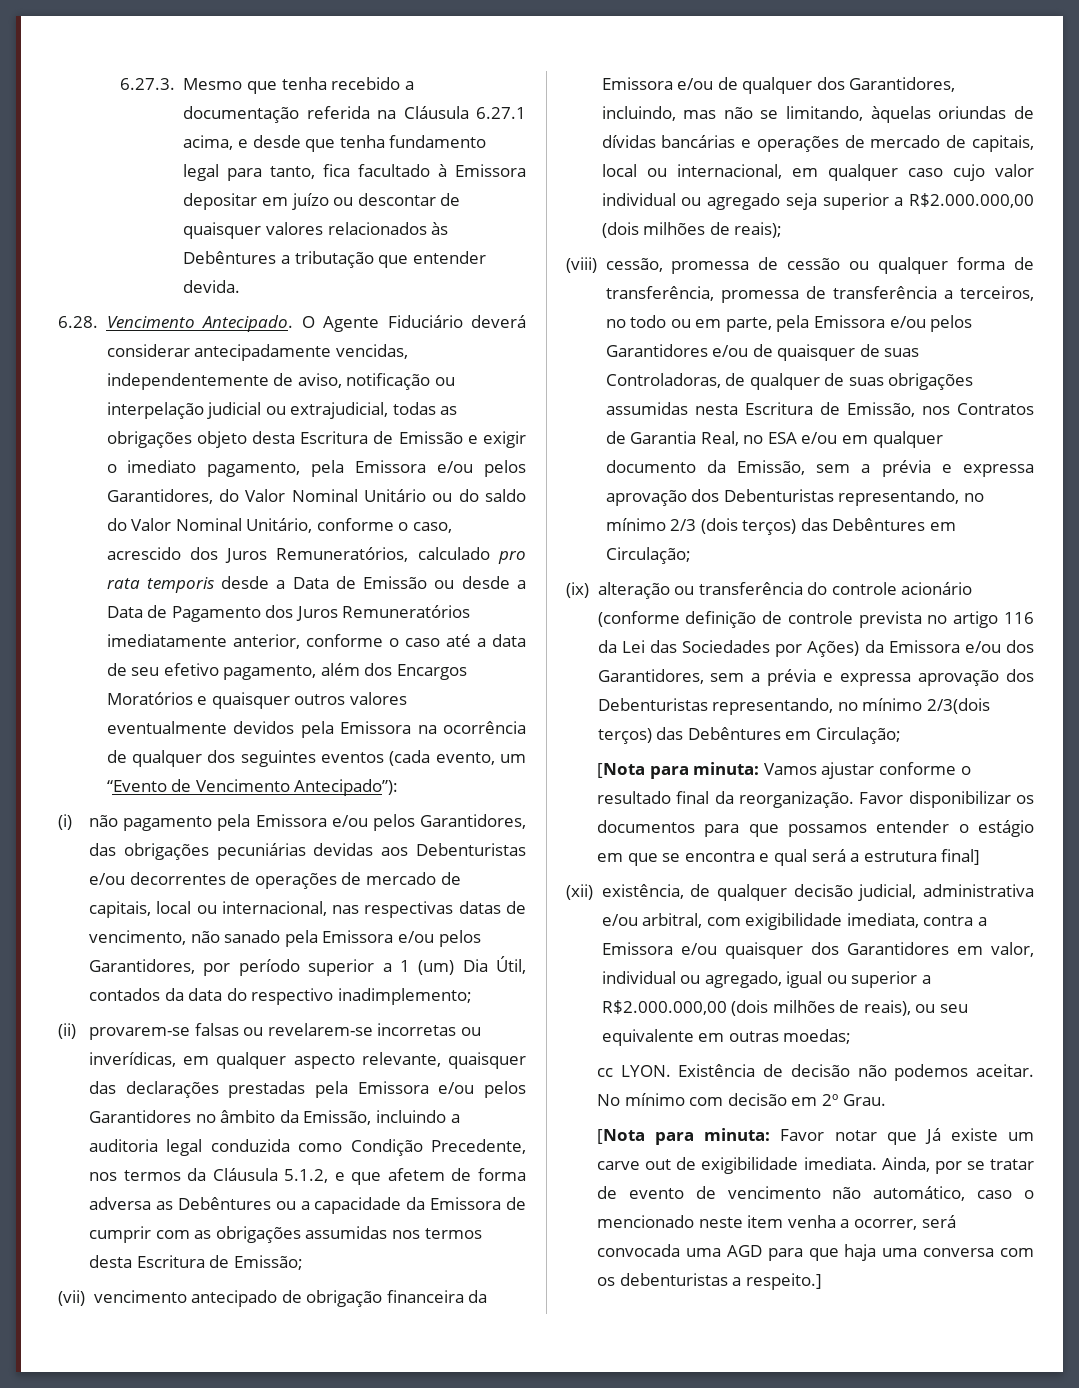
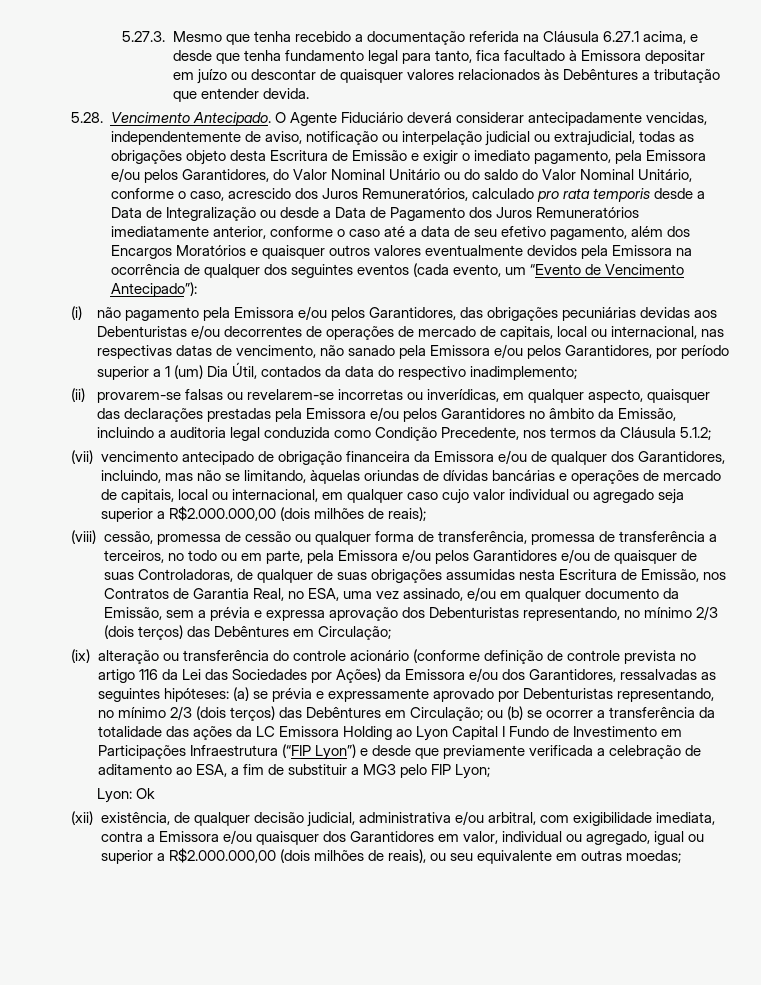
- 6.27.3. Mesmo que tenha recebido a documentação referida na Cláusula 6.27.1 acima, e desde que tenha fundamento legal para tanto, fica facultado à Emissora depositar em juízo ou descontar de quaisquer valores relacionados às Debêntures a tributação que entender devida.
+ 5.27.3. Mesmo que tenha recebido a documentação referida na Cláusula 6.27.1 acima, e desde que tenha fundamento legal para tanto, fica facultado à Emissora depositar em juízo ou descontar de quaisquer valores relacionados às Debêntures a tributação que entender devida.
- 6.28. Vencimento Antecipado.
+ 5.28. Vencimento Antecipado.
- O Agente Fiduciário deverá considerar antecipadamente vencidas, independentemente de aviso, notificação ou interpelação judicial ou extrajudicial, todas as obrigações objeto desta Escritura de Emissão e exigir o imediato pagamento, pela Emissora e/ou pelos Garantidores, do Valor Nominal Unitário ou do saldo do Valor Nominal Unitário, conforme o caso, acrescido dos Juros Remuneratórios, calculado pro rata temporis desde a Data de Emissão ou desde a Data de Pagamento dos Juros Remuneratórios imediatamente anterior, conforme o caso até a data de seu efetivo pagamento, além dos Encargos Moratórios e quaisquer outros valores eventualmente devidos pela Emissora na ocorrência de qualquer dos seguintes eventos (cada evento, um “Evento de Vencimento Antecipado”):
+ O Agente Fiduciário deverá considerar antecipadamente vencidas, independentemente de aviso, notificação ou interpelação judicial ou extrajudicial, todas as obrigações objeto desta Escritura de Emissão e exigir o imediato pagamento, pela Emissora e/ou pelos Garantidores, do Valor Nominal Unitário ou do saldo do Valor Nominal Unitário, conforme o caso, acrescido dos Juros Remuneratórios, calculado pro rata temporis desde a Data de Integralização ou desde a Data de Pagamento dos Juros Remuneratórios imediatamente anterior, conforme o caso até a data de seu efetivo pagamento, além dos Encargos Moratórios e quaisquer outros valores eventualmente devidos pela Emissora na ocorrência de qualquer dos seguintes eventos (cada evento, um “Evento de Vencimento Antecipado”):
- (ii) provarem-se falsas ou revelarem-se incorretas ou inverídicas, em qualquer aspecto relevante, quaisquer das declarações prestadas pela Emissora e/ou pelos Garantidores no âmbito da Emissão, incluindo a auditoria legal conduzida como Condição Precedente, nos termos da Cláusula 5.1.2, e que afetem de forma adversa as Debêntures ou a capacidade da Emissora de cumprir com as obrigações assumidas nos termos desta Escritura de Emissão;
+ (ii) provarem-se falsas ou revelarem-se incorretas ou inverídicas, em qualquer aspecto, quaisquer das declarações prestadas pela Emissora e/ou pelos Garantidores no âmbito da Emissão, incluindo a auditoria legal conduzida como Condição Precedente, nos termos da Cláusula 5.1.2;
- (viii) cessão, promessa de cessão ou qualquer forma de transferência, promessa de transferência a terceiros, no todo ou em parte, pela Emissora e/ou pelos Garantidores e/ou de quaisquer de suas Controladoras, de qualquer de suas obrigações assumidas nesta Escritura de Emissão, nos Contratos de Garantia Real, no ESA e/ou em qualquer documento da Emissão, sem a prévia e expressa aprovação dos Debenturistas representando, no mínimo 2/3 (dois terços) das Debêntures em Circulação;
+ (viii) cessão, promessa de cessão ou qualquer forma de transferência, promessa de transferência a terceiros, no todo ou em parte, pela Emissora e/ou pelos Garantidores e/ou de quaisquer de suas Controladoras, de qualquer de suas obrigações assumidas nesta Escritura de Emissão, nos Contratos de Garantia Real, no ESA, uma vez assinado, e/ou em qualquer documento da Emissão, sem a prévia e expressa aprovação dos Debenturistas representando, no mínimo 2/3 (dois terços) das Debêntures em Circulação;
- (ix) alteração ou transferência do controle acionário (conforme definição de controle prevista no artigo 116 da Lei das Sociedades por Ações) da Emissora e/ou dos Garantidores, sem a prévia e expressa aprovação dos Debenturistas representando, no mínimo 2/3(dois terços) das Debêntures em Circulação;
- [Nota para minuta: Vamos ajustar conforme o resultado final da reorganização. Favor disponibilizar os documentos para que possamos entender o estágio em que se encontra e qual será a estrutura final]
+ (ix) alteração ou transferência do controle acionário (conforme definição de controle prevista no artigo 116 da Lei das Sociedades por Ações) da Emissora e/ou dos Garantidores, ressalvadas as seguintes hipóteses: (a) se prévia e expressamente aprovado por Debenturistas representando, no mínimo 2/3 (dois terços) das Debêntures em Circulação; ou (b) se ocorrer a transferência da totalidade das ações da LC Emissora Holding ao Lyon Capital I Fundo de Investimento em Participações Infraestrutura (“FIP Lyon”) e desde que previamente verificada a celebração de aditamento ao ESA, a fim de substituir a MG3 pelo FIP Lyon;
+ Lyon: Ok
- cc LYON. Existência de decisão não podemos aceitar. No mínimo com decisão em 2º Grau.
- [Nota para minuta: Favor notar que Já existe um carve out de exigibilidade imediata. Ainda, por se tratar de evento de vencimento não automático, caso o mencionado neste item venha a ocorrer, será convocada uma AGD para que haja uma conversa com os debenturistas a respeito.]

